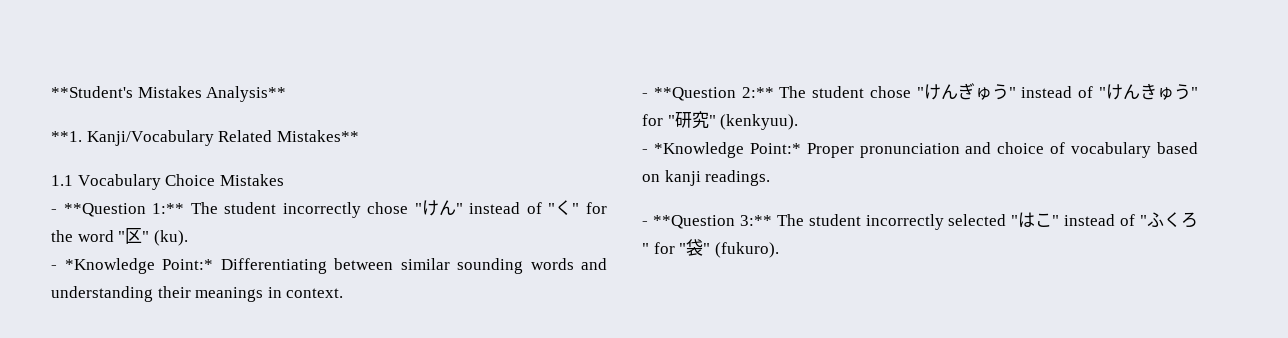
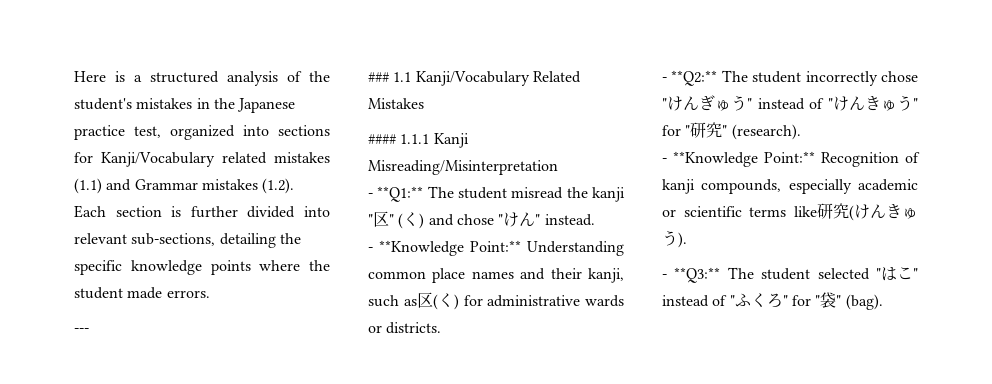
- **Student's Mistakes Analysis**
- **1. Kanji/Vocabulary Related Mistakes**
- 1.1 Vocabulary Choice Mistakes
- - **Question 1:** The student incorrectly chose "けん" instead of "く" for the word "区" (ku).
- - *Knowledge Point:* Differentiating between similar sounding words and understanding their meanings in context.
- - **Question 2:** The student chose "けんぎゅう" instead of "けんきゅう" for "研究" (kenkyuu).
- - *Knowledge Point:* Proper pronunciation and choice of vocabulary based on kanji readings.
- - **Question 3:** The student incorrectly selected "はこ" instead of "ふくろ" for "袋" (fukuro).
+ Here is a structured analysis of the student's mistakes in the Japanese practice test, organized into sections for Kanji/Vocabulary related mistakes (1.1) and Grammar mistakes (1.2). Each section is further divided into relevant sub-sections, detailing the specific knowledge points where the student made errors.
+ ---
+ ### 1.1 Kanji/Vocabulary Related Mistakes
+ #### 1.1.1 Kanji Misreading/Misinterpretation
+ - **Q1:** The student misread the kanji "区" (く) and chose "けん" instead.
+ - **Knowledge Point:** Understanding common place names and their kanji, such as区(く) for administrative wards or districts.
+ - **Q2:** The student incorrectly chose "けんぎゅう" instead of "けんきゅう" for "研究" (research).
+ - **Knowledge Point:** Recognition of kanji compounds, especially academic or scientific terms like研究(けんきゅう).
+ - **Q3:** The student selected "はこ" instead of "ふくろ" for "袋" (bag).

